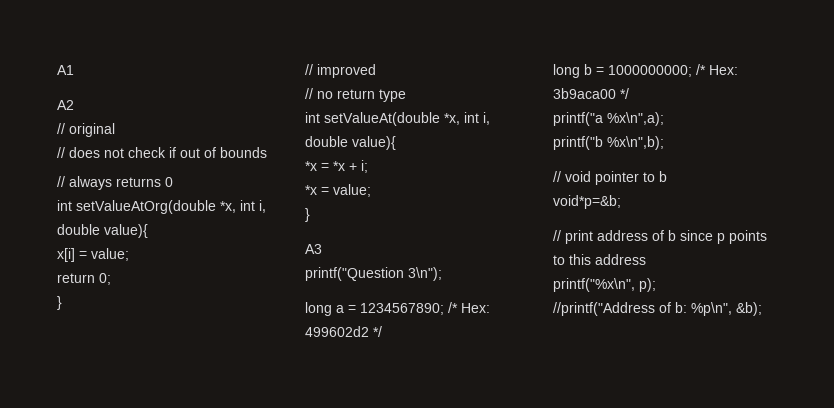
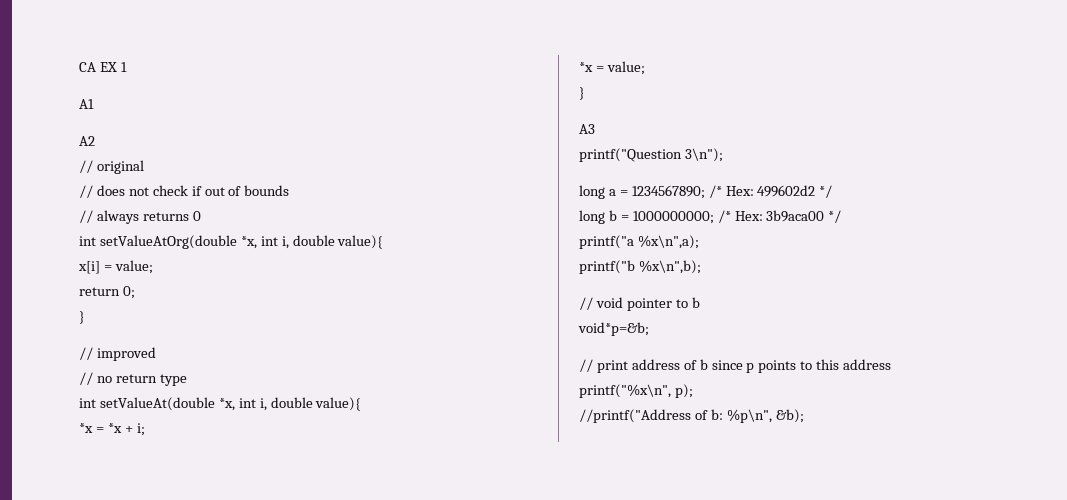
+ CA EX 1

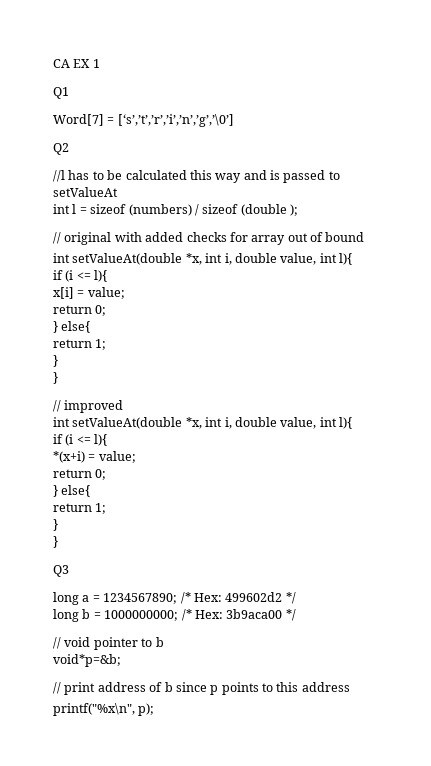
- A1
- A2
- // original
- // does not check if out of bounds
- // always returns 0
- int setValueAtOrg(double *x, int i, double value){
+ Q1
+ Word[7] = [‘s’,’t’,’r’,’i’,’n’,’g’,’\0’]
+ Q2
+ //l has to be calculated this way and is passed to setValueAt
+ int l = sizeof (numbers) / sizeof (double );
+ // original with added checks for array out of bound
+ int setValueAt(double *x, int i, double value, int l){
+ if (i <= l){
  x[i] = value;
  return 0;
+ } else{
+ return 1;
+ }
  // improved
- // no return type
- int setValueAt(double *x, int i, double value){
- *x = *x + i;
- *x = value;
+ int setValueAt(double *x, int i, double value, int l){
+ if (i <= l){
+ *(x+i) = value;
+ return 0;
+ } else{
+ return 1;
  }
- A3
- printf("Question 3\n");
+ }
+ Q3
- printf("a %x\n",a);
- printf("b %x\n",b);
- //printf("Address of b: %p\n", &b);

